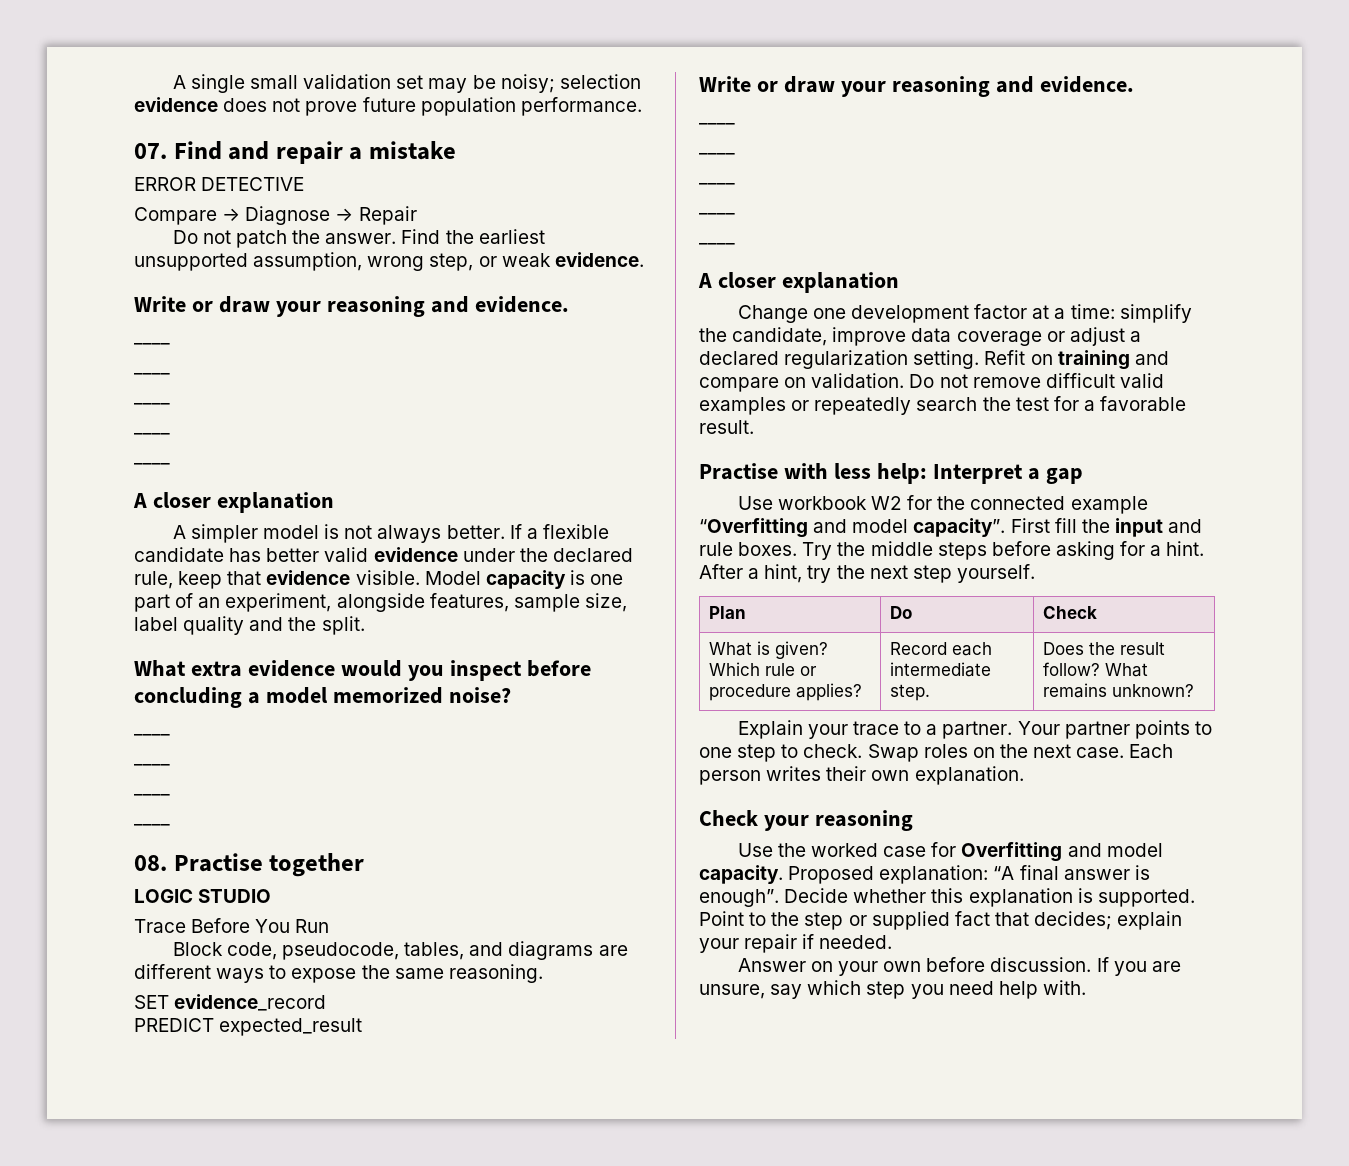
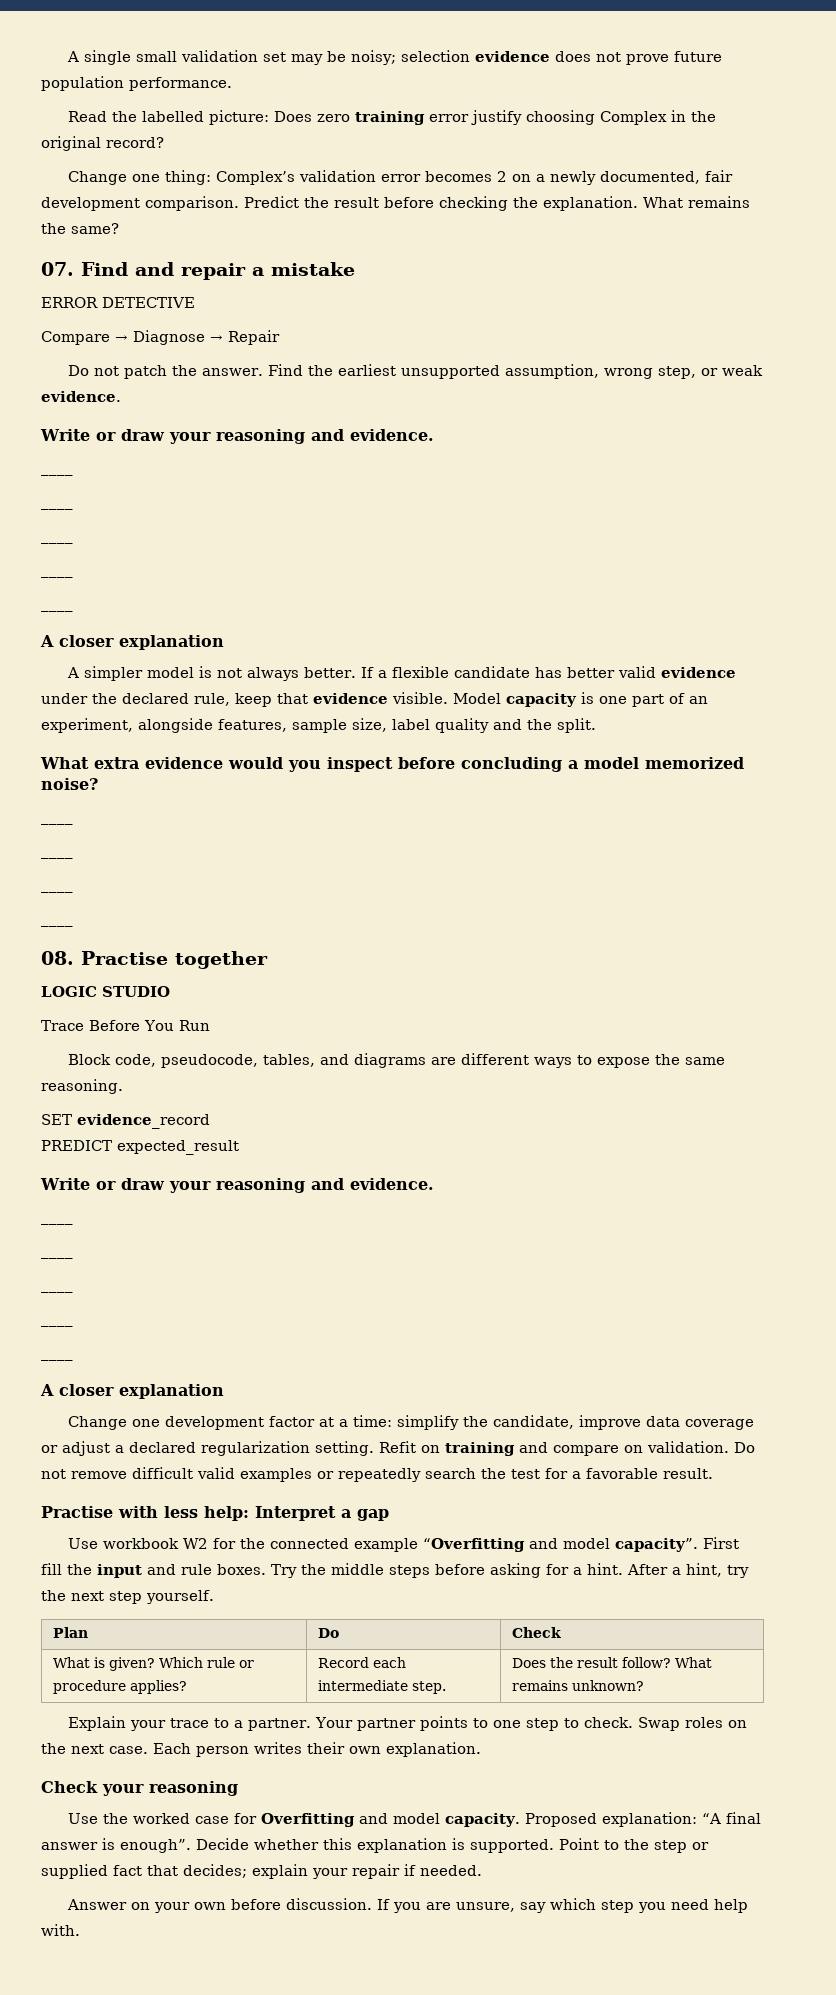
+ Read the labelled picture: Does zero training error justify choosing Complex in the original record?
+ Change one thing: Complex’s validation error becomes 2 on a newly documented, fair development comparison. Predict the result before checking the explanation. What remains the same?

